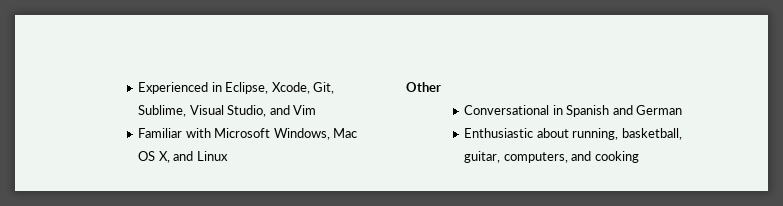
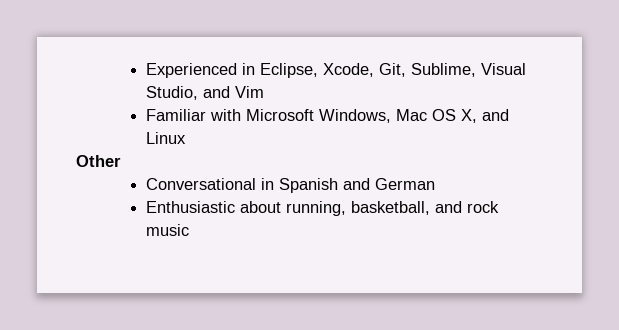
- Enthusiastic about running, basketball, guitar, computers, and cooking
+ Enthusiastic about running, basketball, and rock music

